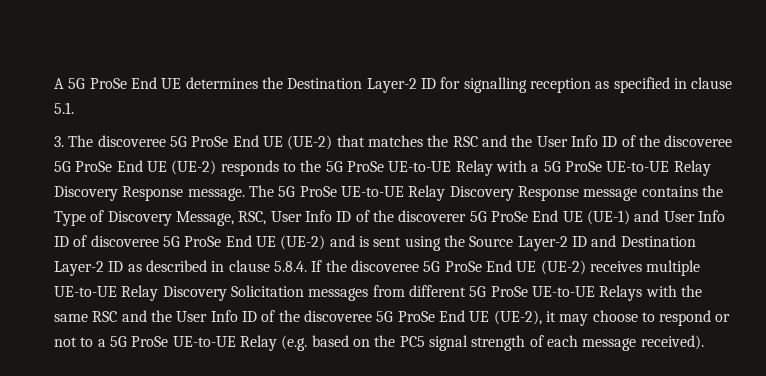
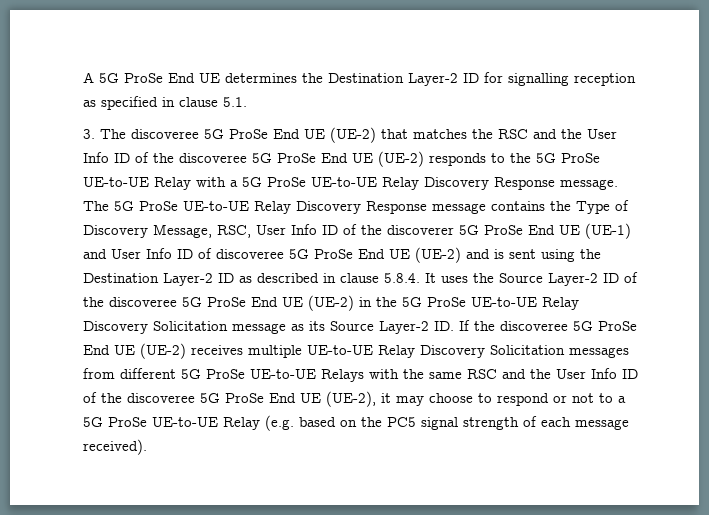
- The 5G ProSe UE-to-UE Relay Discovery Response message contains the Type of Discovery Message, RSC, User Info ID of the discoverer 5G ProSe End UE (UE-1) and User Info ID of discoveree 5G ProSe End UE (UE-2) and is sent using the Source Layer-2 ID and Destination Layer-2 ID as described in clause 5.8.4. If the discoveree 5G ProSe End UE (UE-2) receives multiple UE-to-UE Relay Discovery Solicitation messages from different 5G ProSe UE-to-UE Relays with the same RSC and the User Info ID of the discoveree 5G ProSe End UE (UE-2), it may choose to respond or not to a 5G ProSe UE-to-UE Relay (e.g. based on the PC5 signal strength of each message received).
+ The 5G ProSe UE-to-UE Relay Discovery Response message contains the Type of Discovery Message, RSC, User Info ID of the discoverer 5G ProSe End UE (UE-1) and User Info ID of discoveree 5G ProSe End UE (UE-2) and is sent using the Destination Layer-2 ID as described in clause 5.8.4. It uses the Source Layer-2 ID of the discoveree 5G ProSe End UE (UE-2) in the 5G ProSe UE-to-UE Relay Discovery Solicitation message as its Source Layer-2 ID. If the discoveree 5G ProSe End UE (UE-2) receives multiple UE-to-UE Relay Discovery Solicitation messages from different 5G ProSe UE-to-UE Relays with the same RSC and the User Info ID of the discoveree 5G ProSe End UE (UE-2), it may choose to respond or not to a 5G ProSe UE-to-UE Relay (e.g. based on the PC5 signal strength of each message received).

